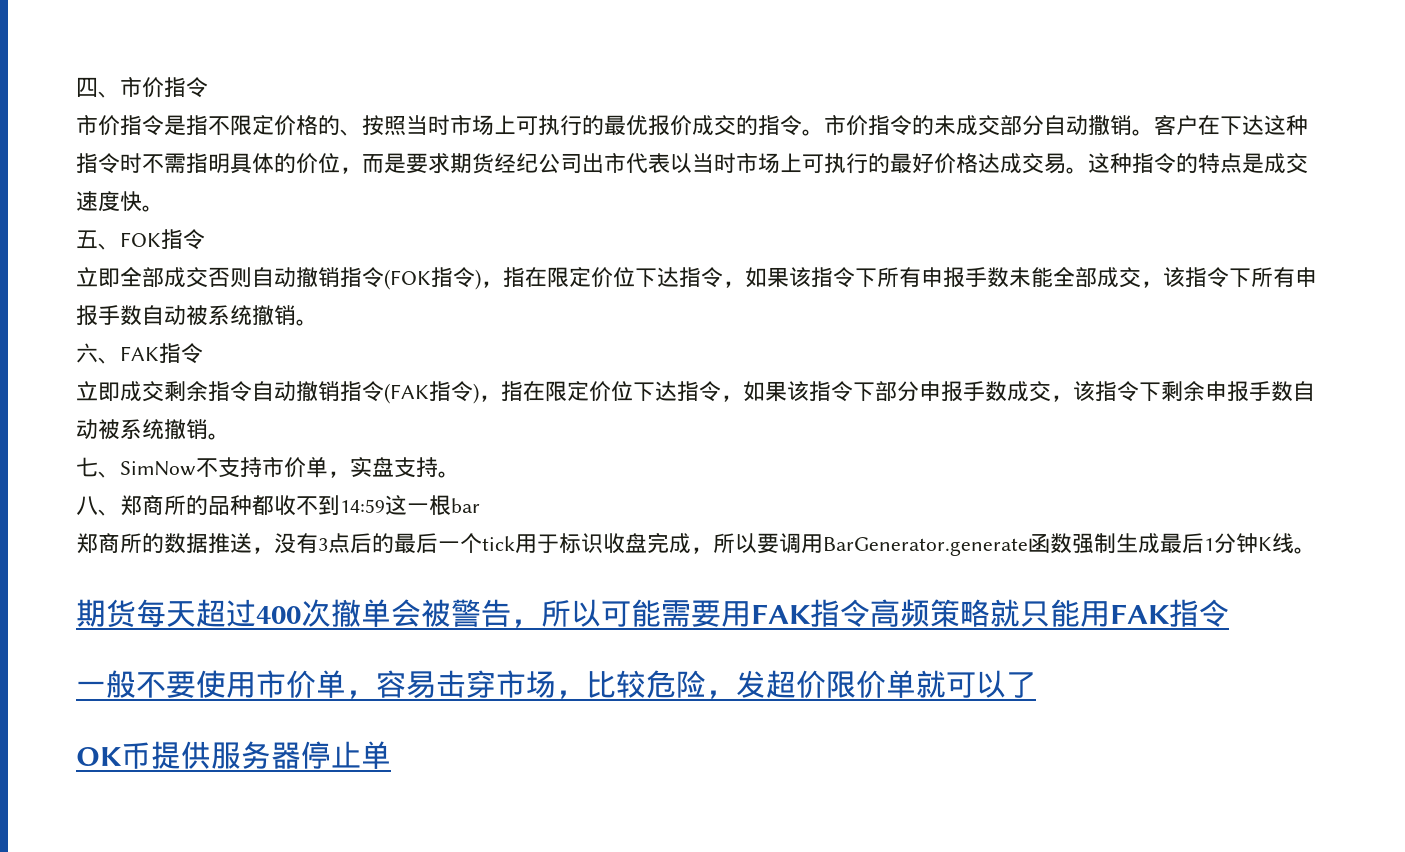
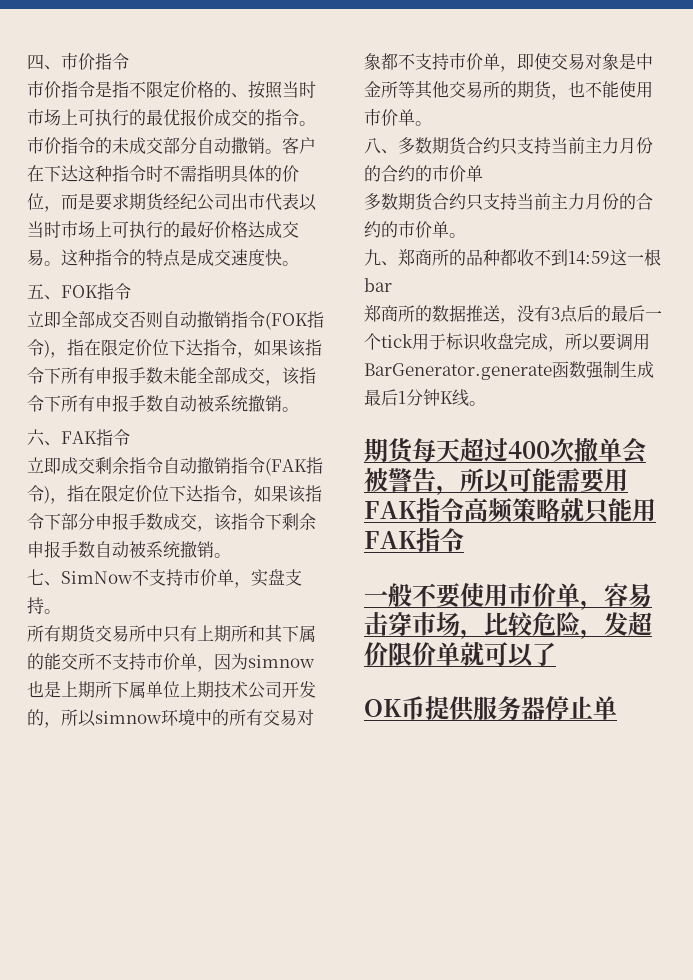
- 八、郑商所的品种都收不到14:59这一根bar
+ 所有期货交易所中只有上期所和其下属的能交所不支持市价单，因为simnow也是上期所下属单位上期技术公司开发的，所以simnow环境中的所有交易对象都不支持市价单，即使交易对象是中金所等其他交易所的期货，也不能使用市价单。
+ 八、多数期货合约只支持当前主力月份的合约的市价单
+ 多数期货合约只支持当前主力月份的合约的市价单。
+ 九、郑商所的品种都收不到14:59这一根bar

